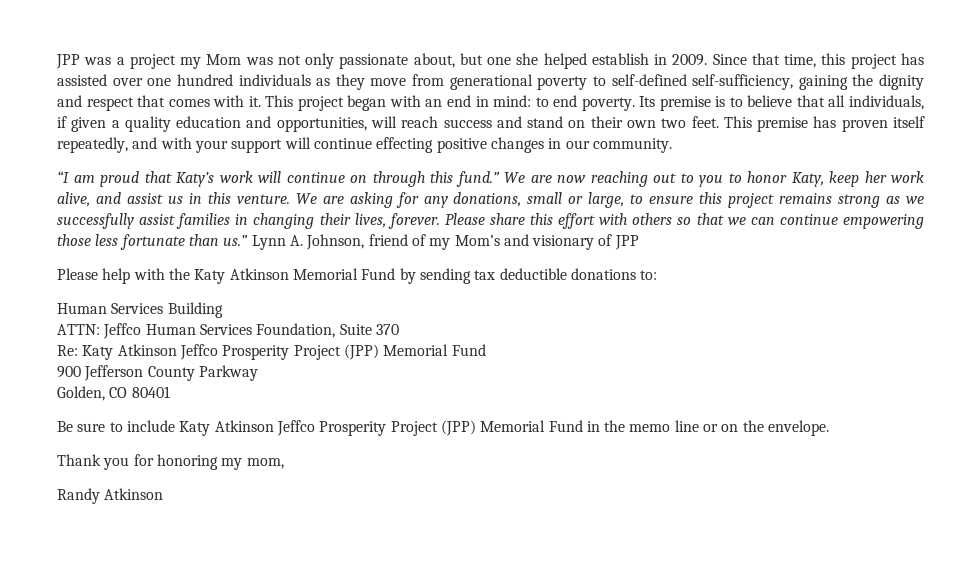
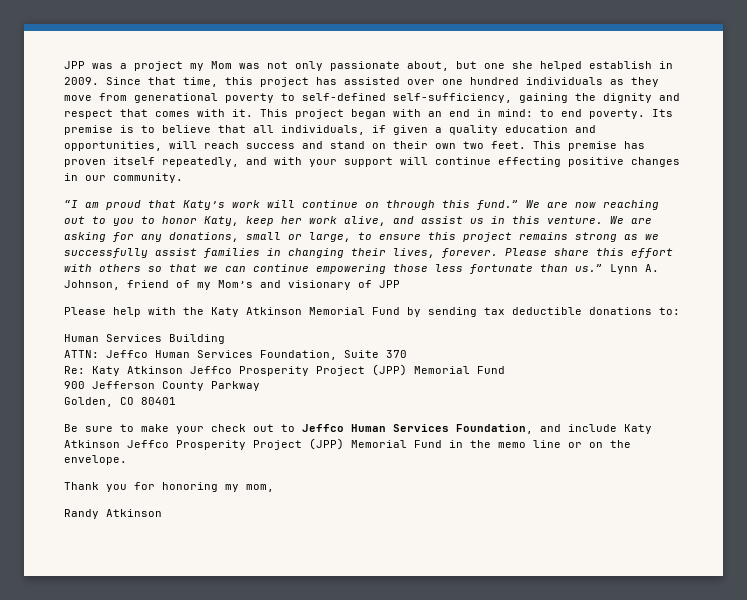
- Be sure to include Katy Atkinson Jeffco Prosperity Project (JPP) Memorial Fund in the memo line or on the envelope.
+ Be sure to make your check out to Jeffco Human Services Foundation, and include Katy Atkinson Jeffco Prosperity Project (JPP) Memorial Fund in the memo line or on the envelope.

